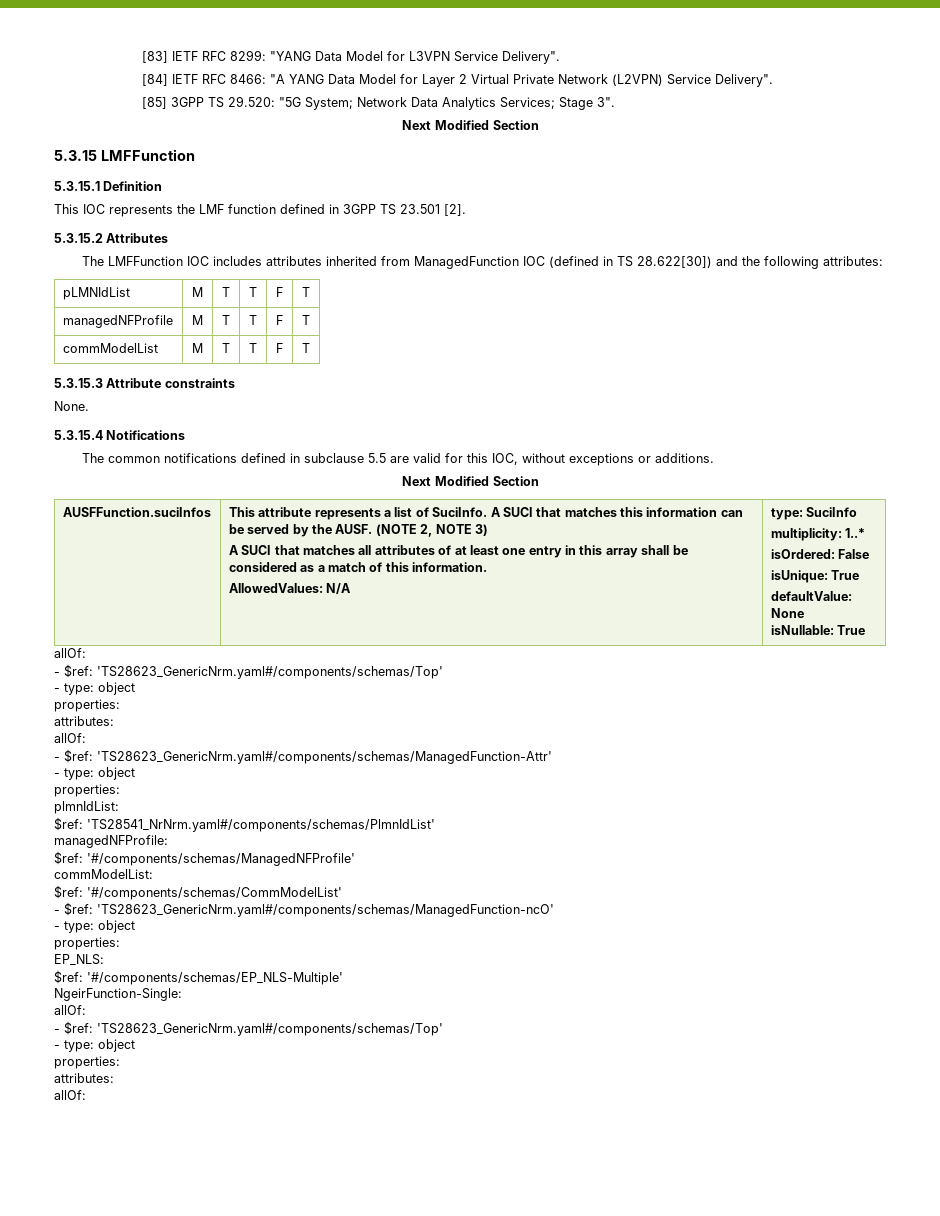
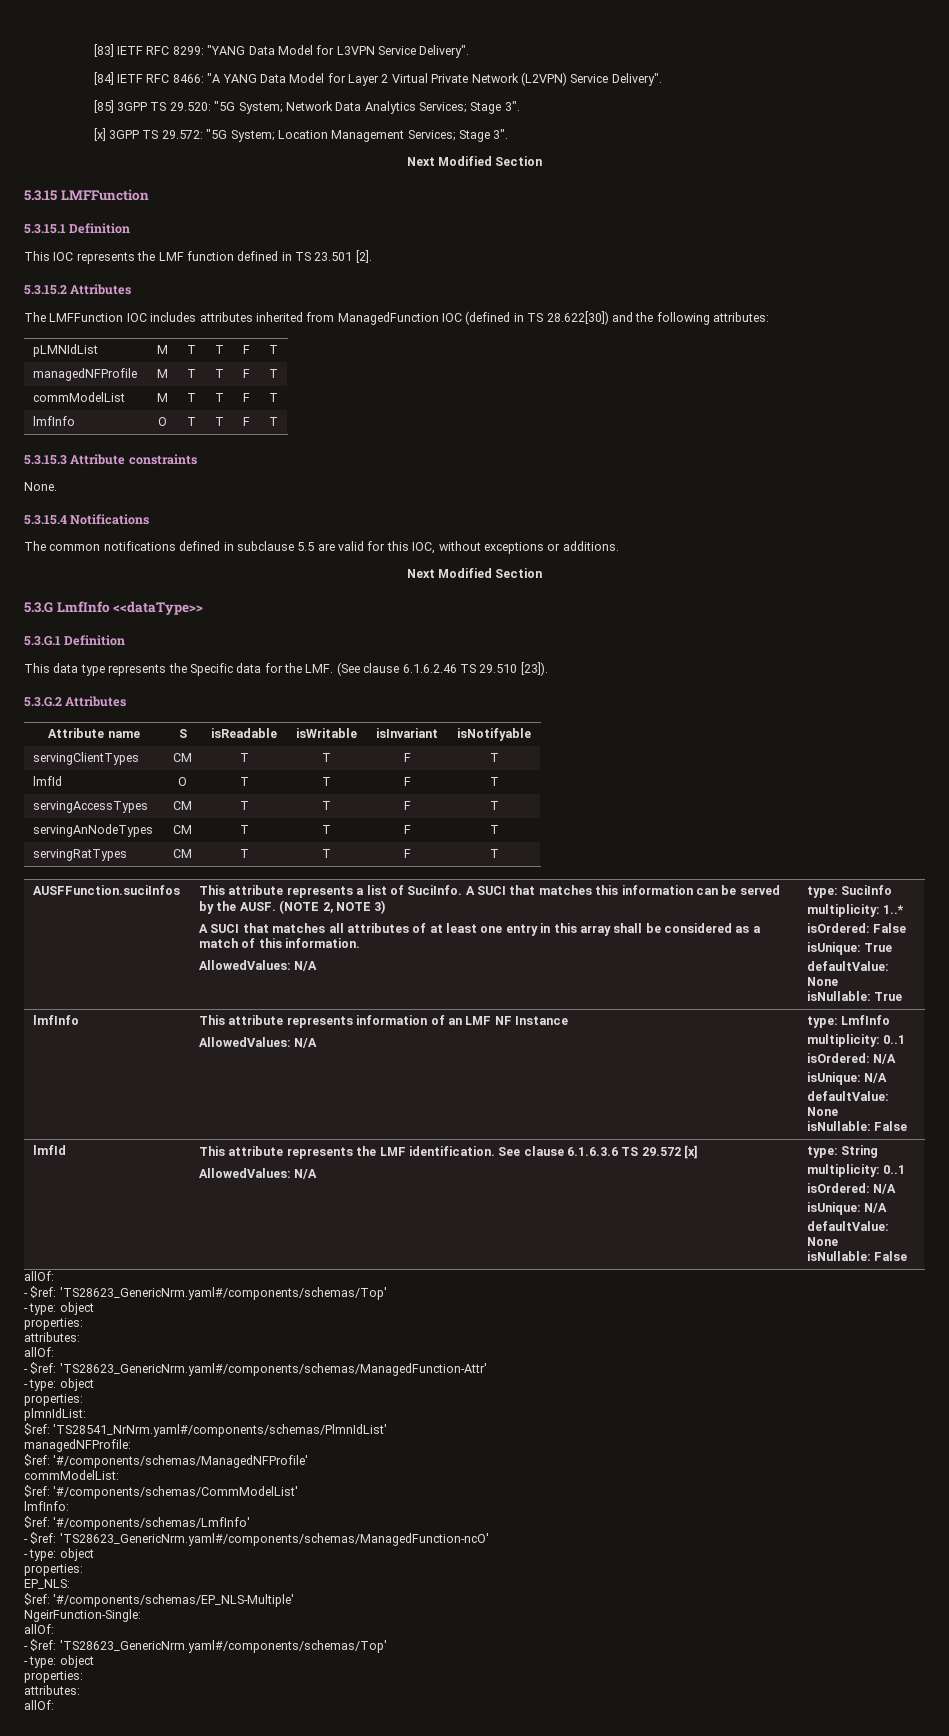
+ [x] 3GPP TS 29.572: "5G System; Location Management Services; Stage 3".
- This IOC represents the LMF function defined in 3GPP TS 23.501 [2].
+ This IOC represents the LMF function defined in TS 23.501 [2].
+ lmfInfo | O | T | T | F | T
+ 5.3.G LmfInfo <<dataType>>
+ 5.3.G.1 Definition
+ This data type represents the Specific data for the LMF. (See clause 6.1.6.2.46 TS 29.510 [23]).
+ 5.3.G.2 Attributes
+ Attribute name | S | isReadable | isWritable | isInvariant | isNotifyable
+ servingClientTypes | CM | T | T | F | T
+ lmfId | O | T | T | F | T
+ servingAccessTypes | CM | T | T | F | T
+ servingAnNodeTypes | CM | T | T | F | T
+ servingRatTypes | CM | T | T | F | T
+ lmfInfo | This attribute represents information of an LMF NF Instance
+ AllowedValues: N/A | type: LmfInfo
+ multiplicity: 0..1
+ isOrdered: N/A
+ isUnique: N/A
+ defaultValue: None
+ isNullable: False
+ lmfId | This attribute represents the LMF identification. See clause 6.1.6.3.6 TS 29.572 [x]
+ AllowedValues: N/A | type: String
+ multiplicity: 0..1
+ isOrdered: N/A
+ isUnique: N/A
+ defaultValue: None
+ isNullable: False
+ lmfInfo:
+ $ref: '#/components/schemas/LmfInfo'

